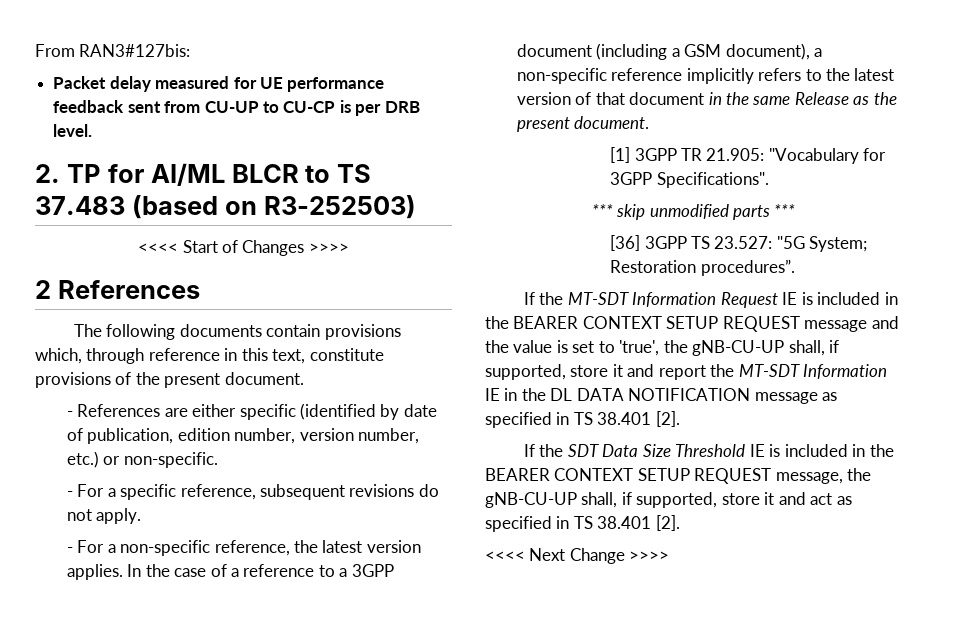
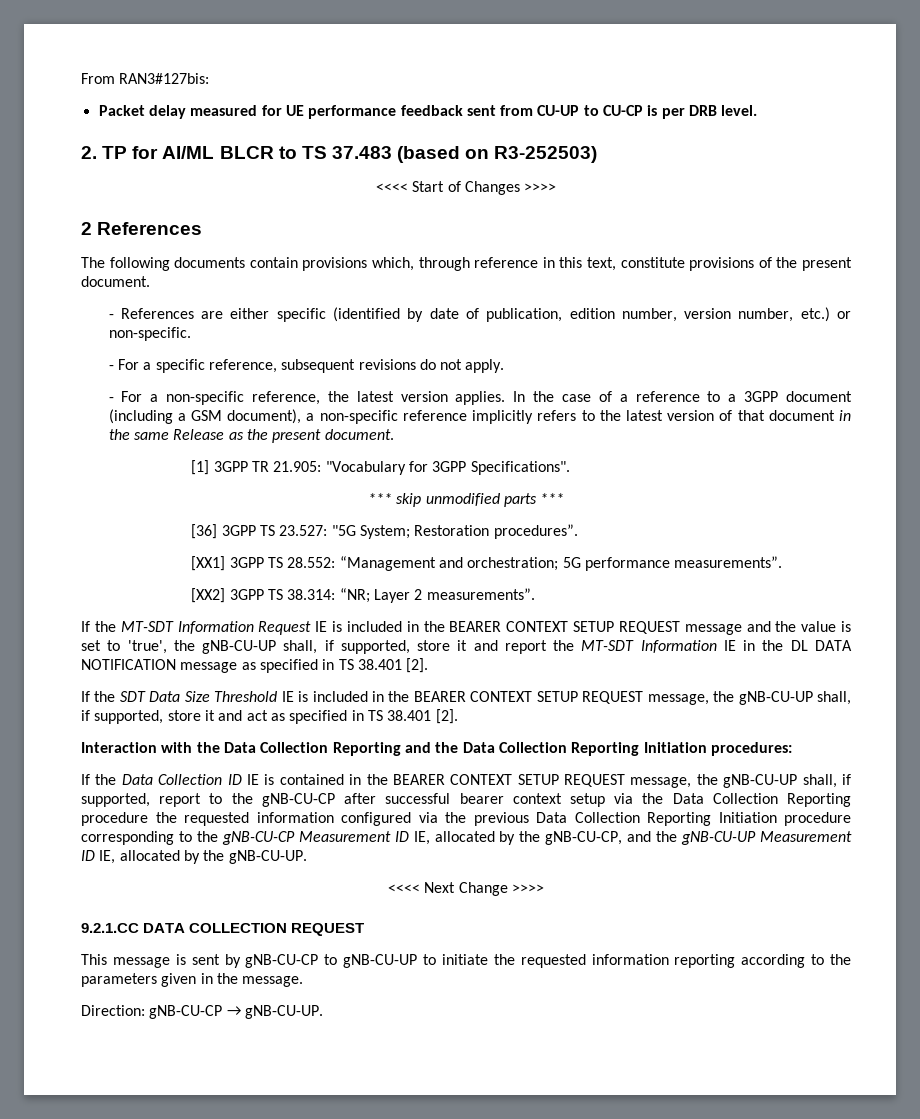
+ [XX1] 3GPP TS 28.552: “Management and orchestration; 5G performance measurements”.
+ [XX2] 3GPP TS 38.314: “NR; Layer 2 measurements”.
+ Interaction with the Data Collection Reporting and the Data Collection Reporting Initiation procedures:
+ If the Data Collection ID IE is contained in the BEARER CONTEXT SETUP REQUEST message, the gNB-CU-UP shall, if supported, report to the gNB-CU-CP after successful bearer context setup via the Data Collection Reporting procedure the requested information configured via the previous Data Collection Reporting Initiation procedure corresponding to the gNB-CU-CP Measurement ID IE, allocated by the gNB-CU-CP, and the gNB-CU-UP Measurement ID IE, allocated by the gNB-CU-UP.
  <<<< Next Change >>>>
+ 9.2.1.CC DATA COLLECTION REQUEST
+ This message is sent by gNB-CU-CP to gNB-CU-UP to initiate the requested information reporting according to the parameters given in the message.
+ Direction: gNB-CU-CP → gNB-CU-UP.

